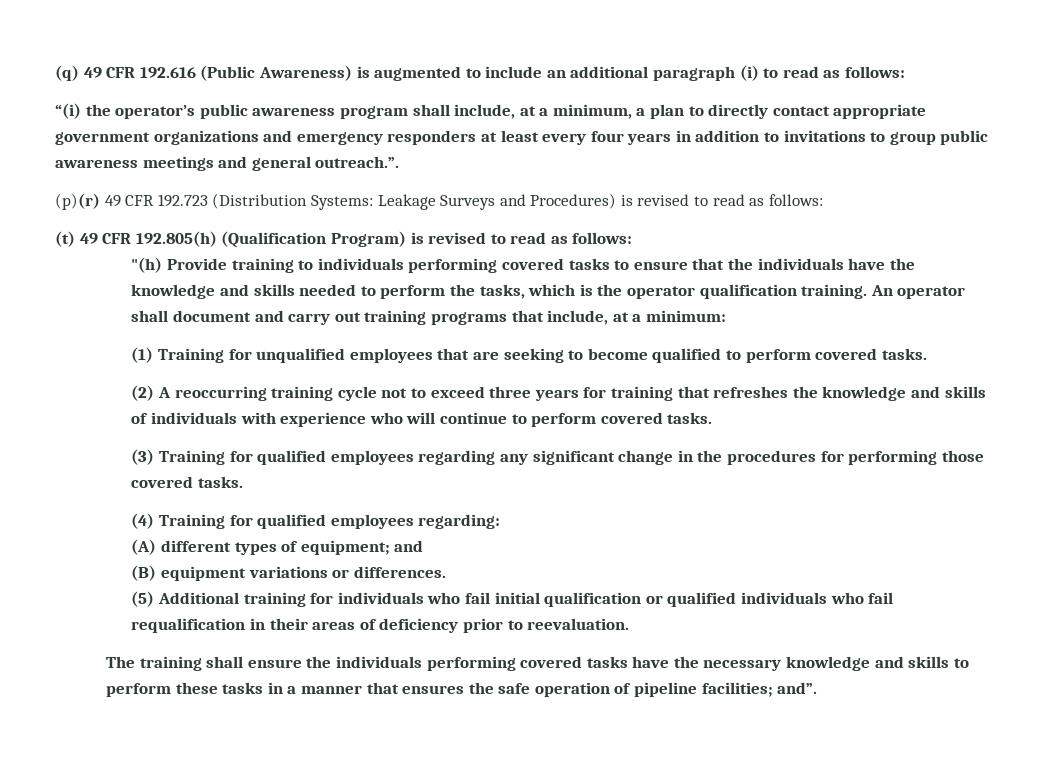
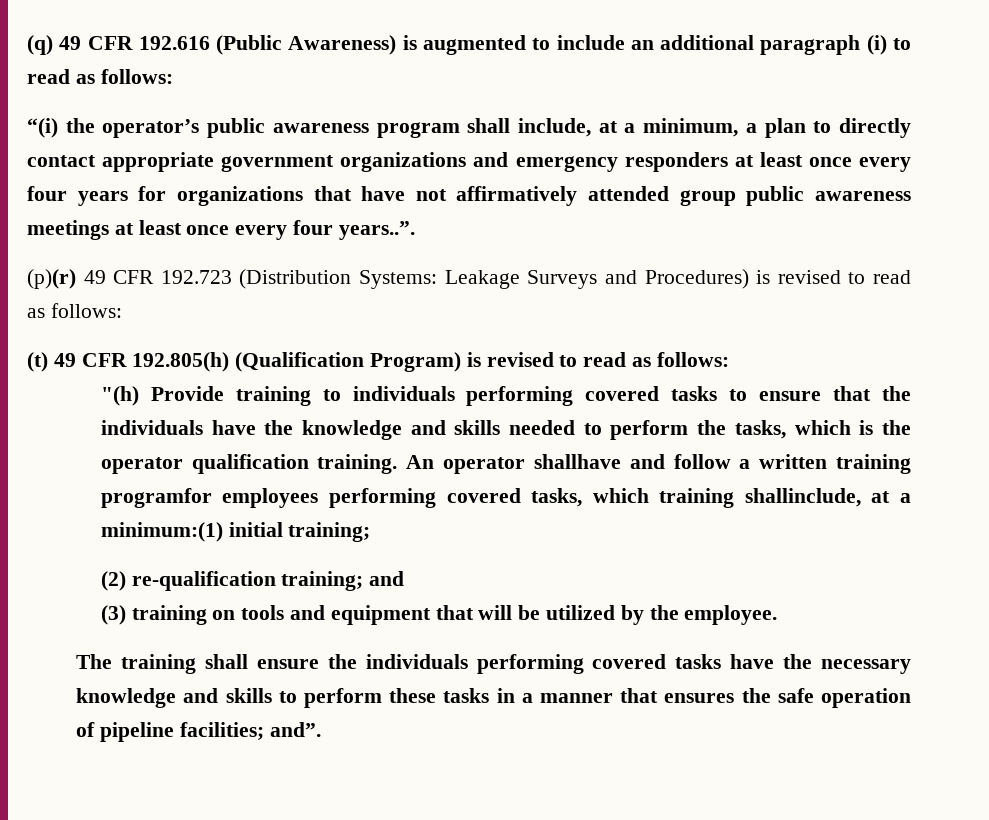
- “(i) the operator’s public awareness program shall include, at a minimum, a plan to directly contact appropriate government organizations and emergency responders at least every four years in addition to invitations to group public awareness meetings and general outreach.”.
+ “(i) the operator’s public awareness program shall include, at a minimum, a plan to directly contact appropriate government organizations and emergency responders at least once every four years for organizations that have not affirmatively attended group public awareness meetings at least once every four years..”.
- An operator shall document and carry out training programs that include, at a minimum:
- (1) Training for unqualified employees that are seeking to become qualified to perform covered tasks.
- (2) A reoccurring training cycle not to exceed three years for training that refreshes the knowledge and skills of individuals with experience who will continue to perform covered tasks.
- (3) Training for qualified employees regarding any significant change in the procedures for performing those covered tasks.
- (4) Training for qualified employees regarding:
- (A) different types of equipment; and
- (B) equipment variations or differences.
- (5) Additional training for individuals who fail initial qualification or qualified individuals who fail requalification in their areas of deficiency prior to reevaluation.
+ An operator shallhave and follow a written training programfor employees performing covered tasks, which training shallinclude, at a minimum:(1) initial training;
+ (2) re-qualification training; and
+ (3) training on tools and equipment that will be utilized by the employee.

